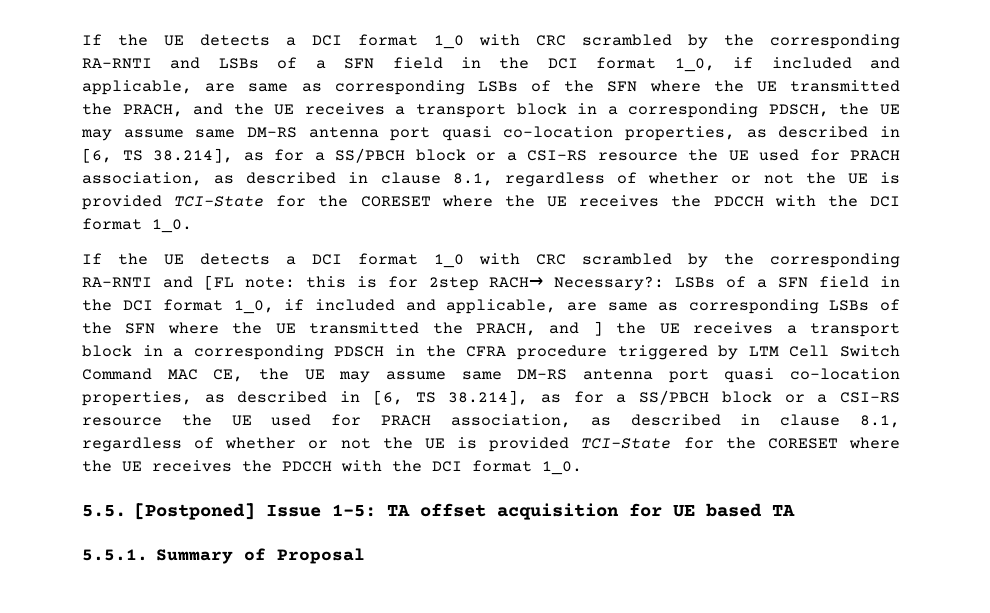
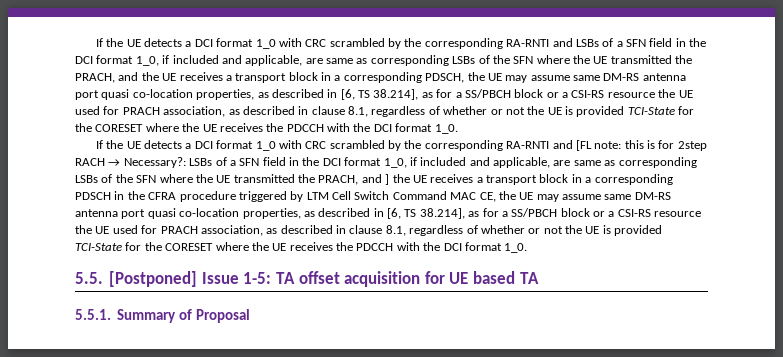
- this is for 2step RACH→ Necessary?:
+ this is for 2step RACH → Necessary?:

